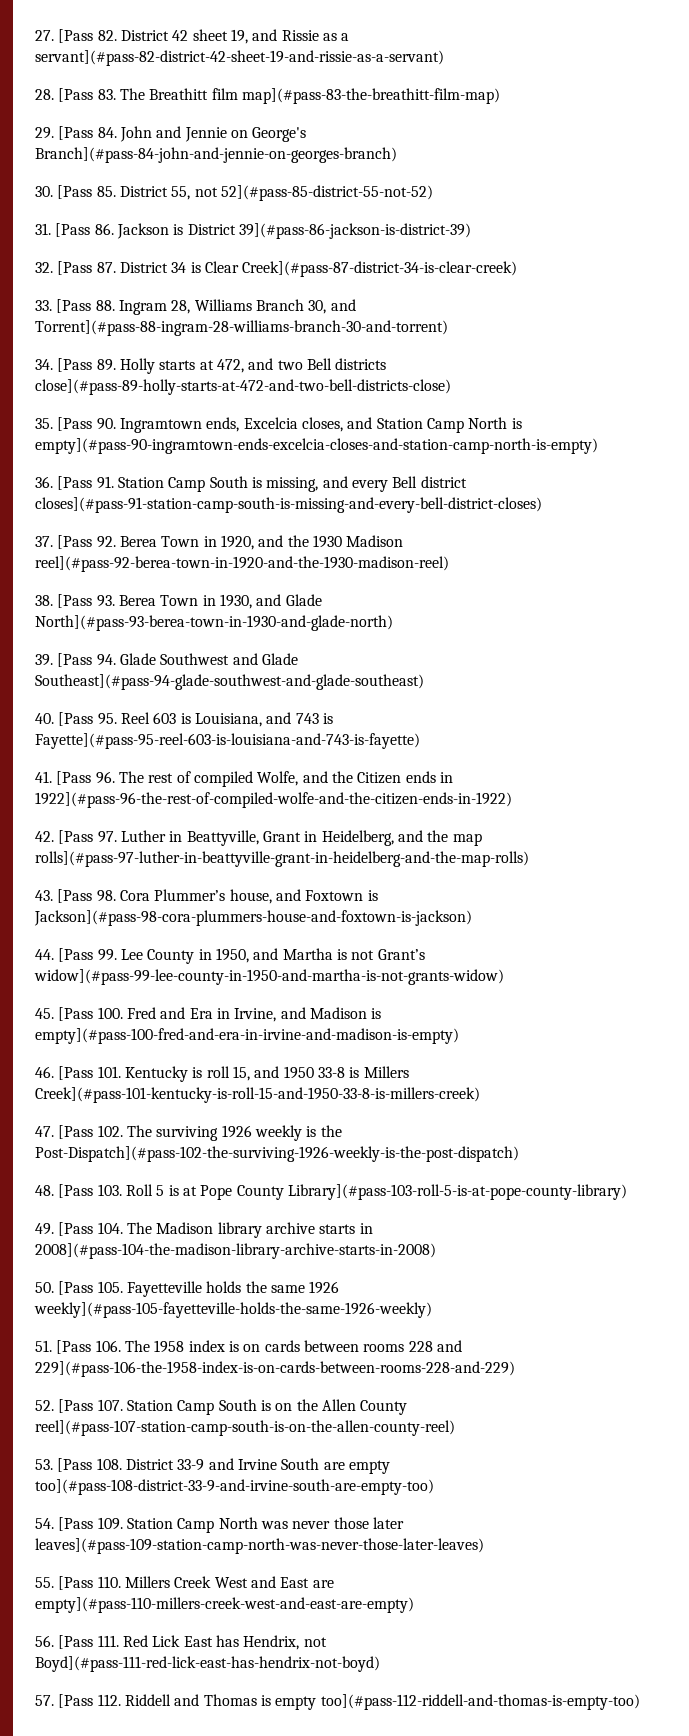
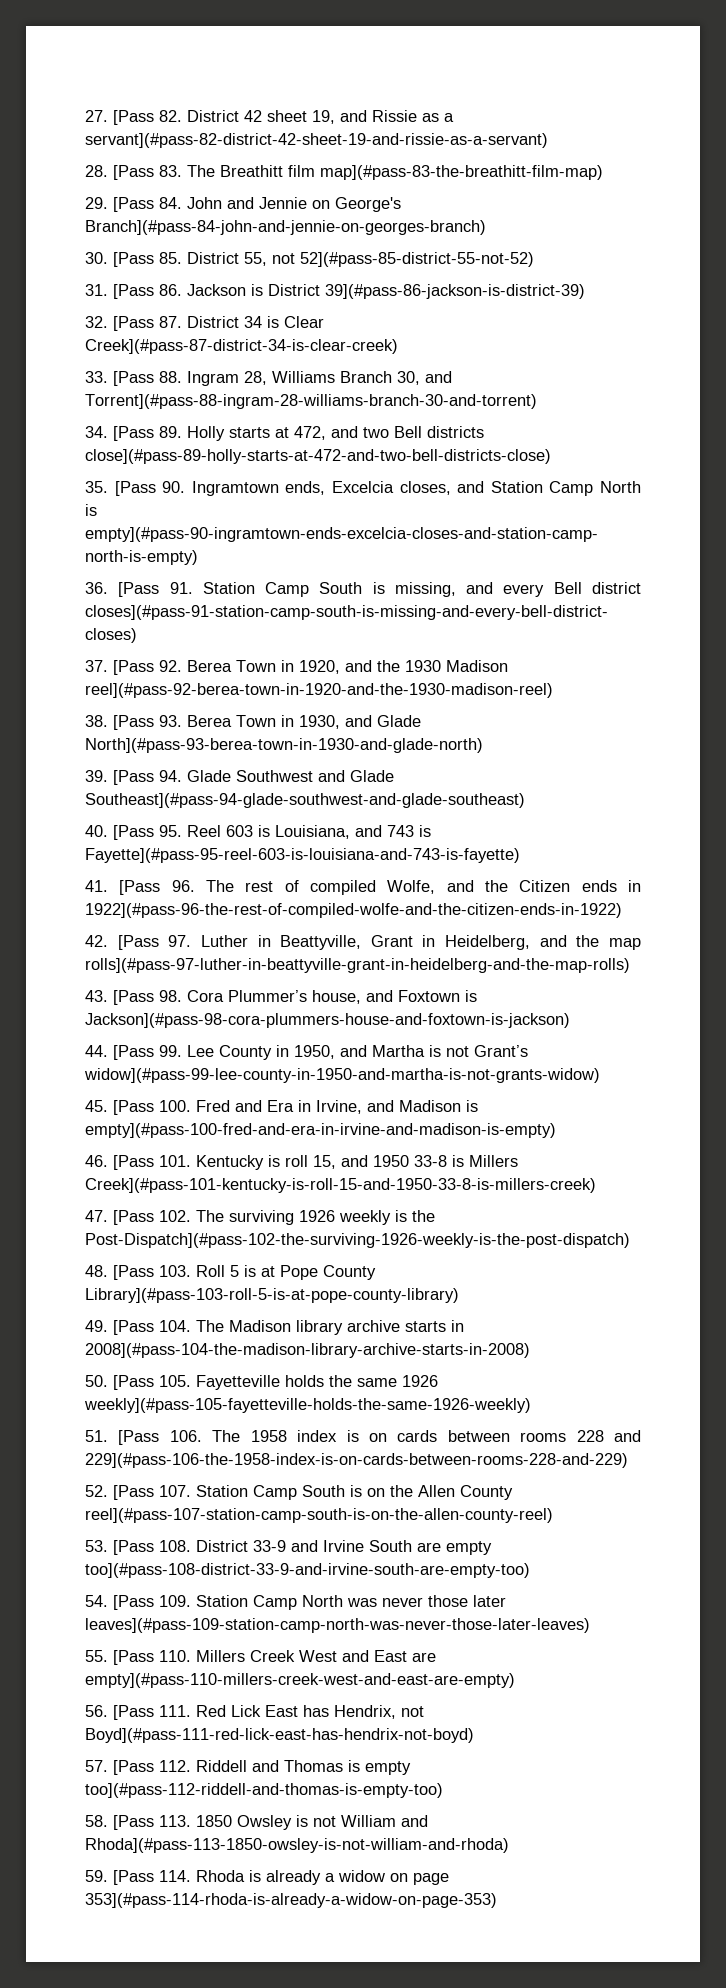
+ 58. [Pass 113. 1850 Owsley is not William and Rhoda](#pass-113-1850-owsley-is-not-william-and-rhoda)
+ 59. [Pass 114. Rhoda is already a widow on page 353](#pass-114-rhoda-is-already-a-widow-on-page-353)

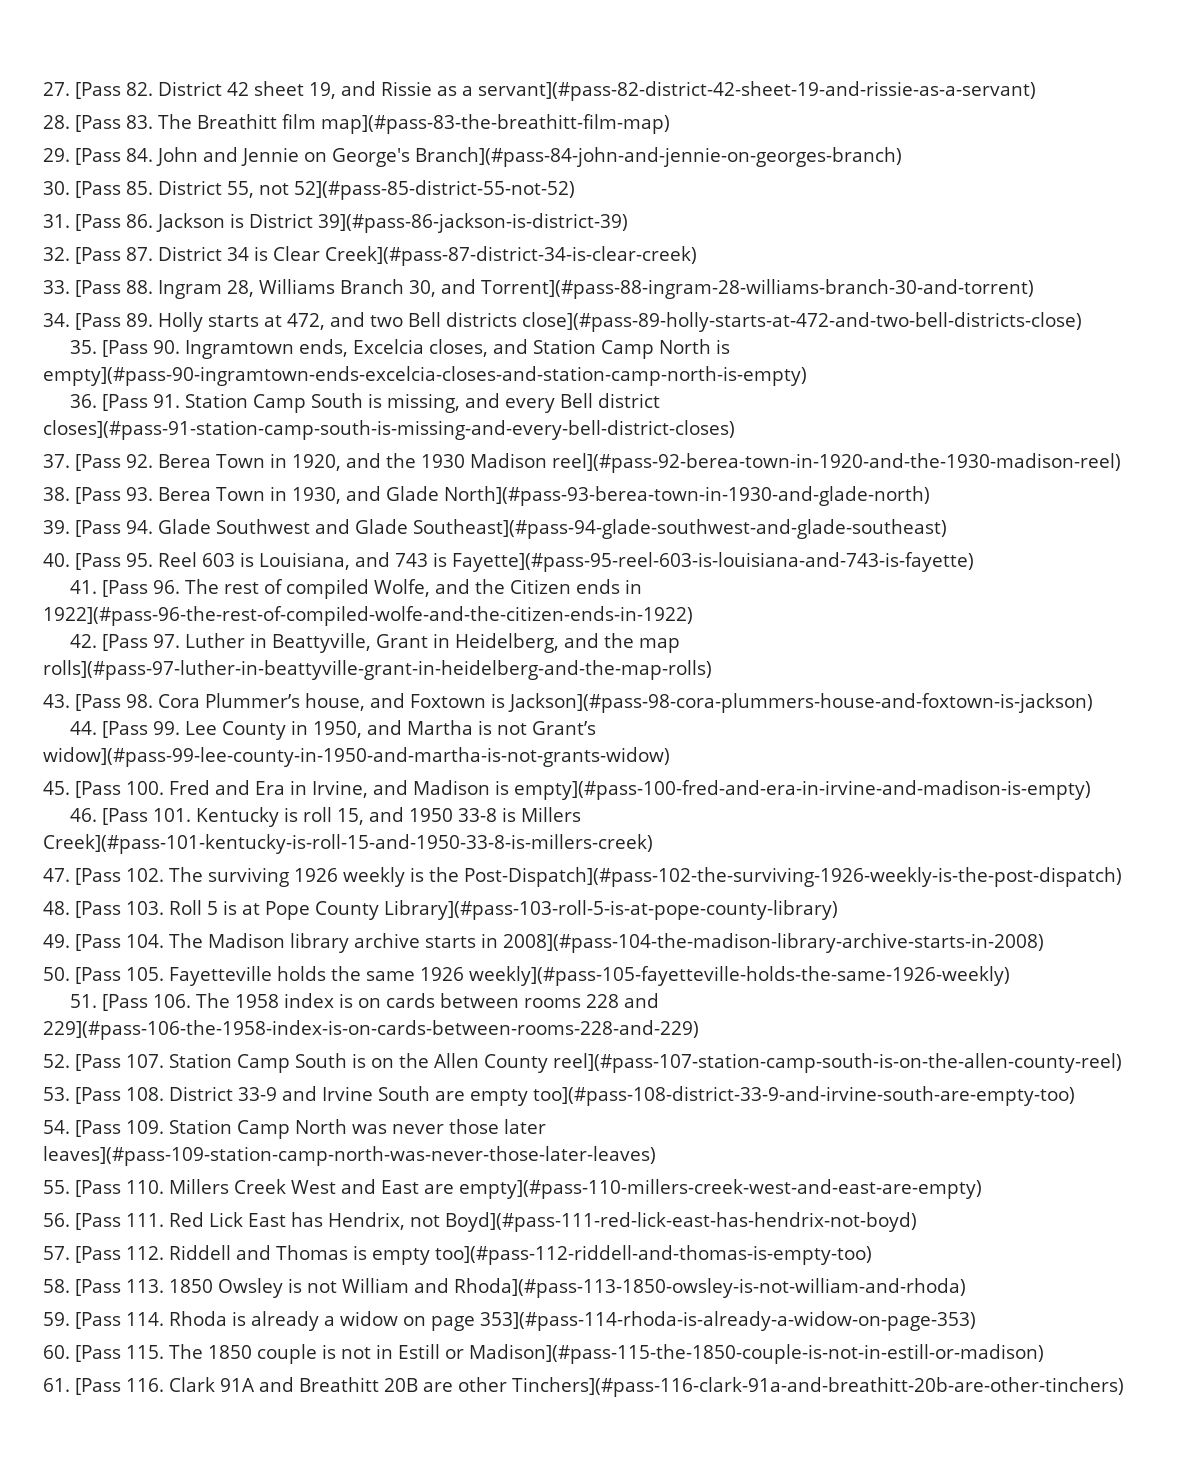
+ 60. [Pass 115. The 1850 couple is not in Estill or Madison](#pass-115-the-1850-couple-is-not-in-estill-or-madison)
+ 61. [Pass 116. Clark 91A and Breathitt 20B are other Tinchers](#pass-116-clark-91a-and-breathitt-20b-are-other-tinchers)

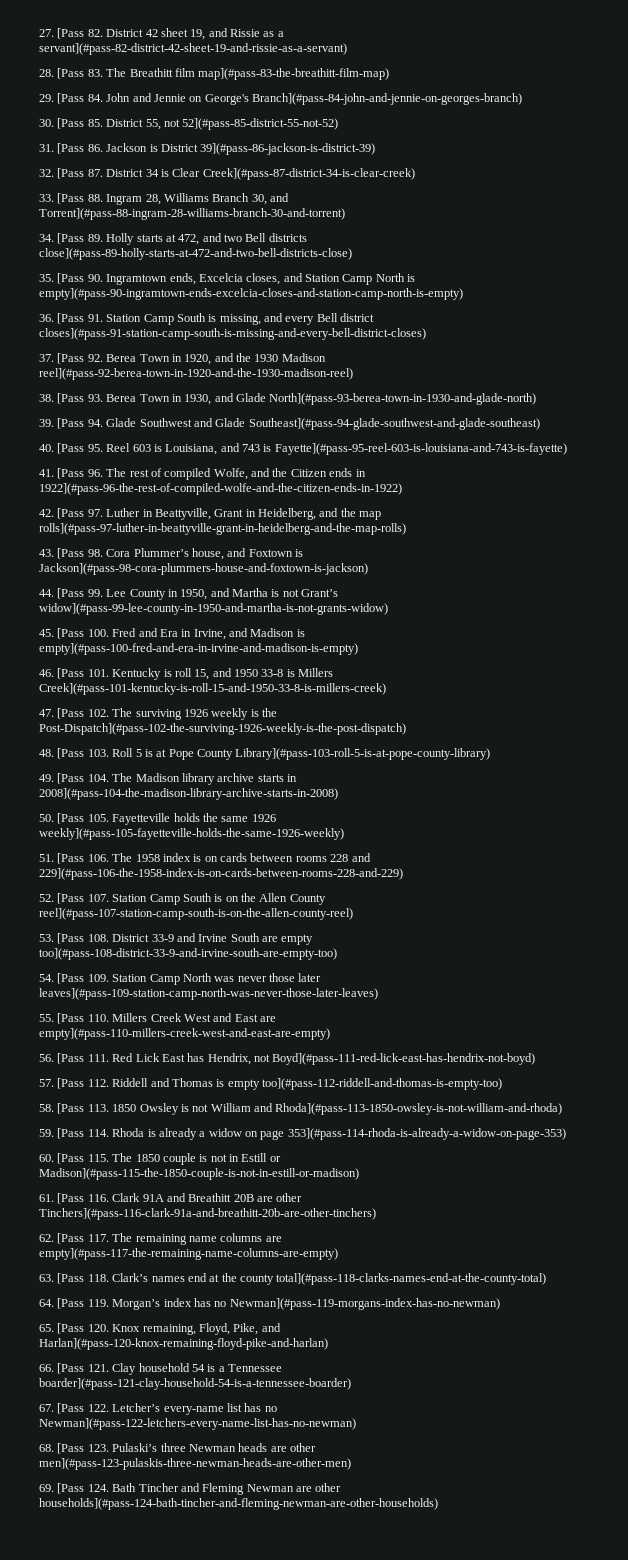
+ 62. [Pass 117. The remaining name columns are empty](#pass-117-the-remaining-name-columns-are-empty)
+ 63. [Pass 118. Clark’s names end at the county total](#pass-118-clarks-names-end-at-the-county-total)
+ 64. [Pass 119. Morgan’s index has no Newman](#pass-119-morgans-index-has-no-newman)
+ 65. [Pass 120. Knox remaining, Floyd, Pike, and Harlan](#pass-120-knox-remaining-floyd-pike-and-harlan)
+ 66. [Pass 121. Clay household 54 is a Tennessee boarder](#pass-121-clay-household-54-is-a-tennessee-boarder)
+ 67. [Pass 122. Letcher’s every-name list has no Newman](#pass-122-letchers-every-name-list-has-no-newman)
+ 68. [Pass 123. Pulaski’s three Newman heads are other men](#pass-123-pulaskis-three-newman-heads-are-other-men)
+ 69. [Pass 124. Bath Tincher and Fleming Newman are other households](#pass-124-bath-tincher-and-fleming-newman-are-other-households)

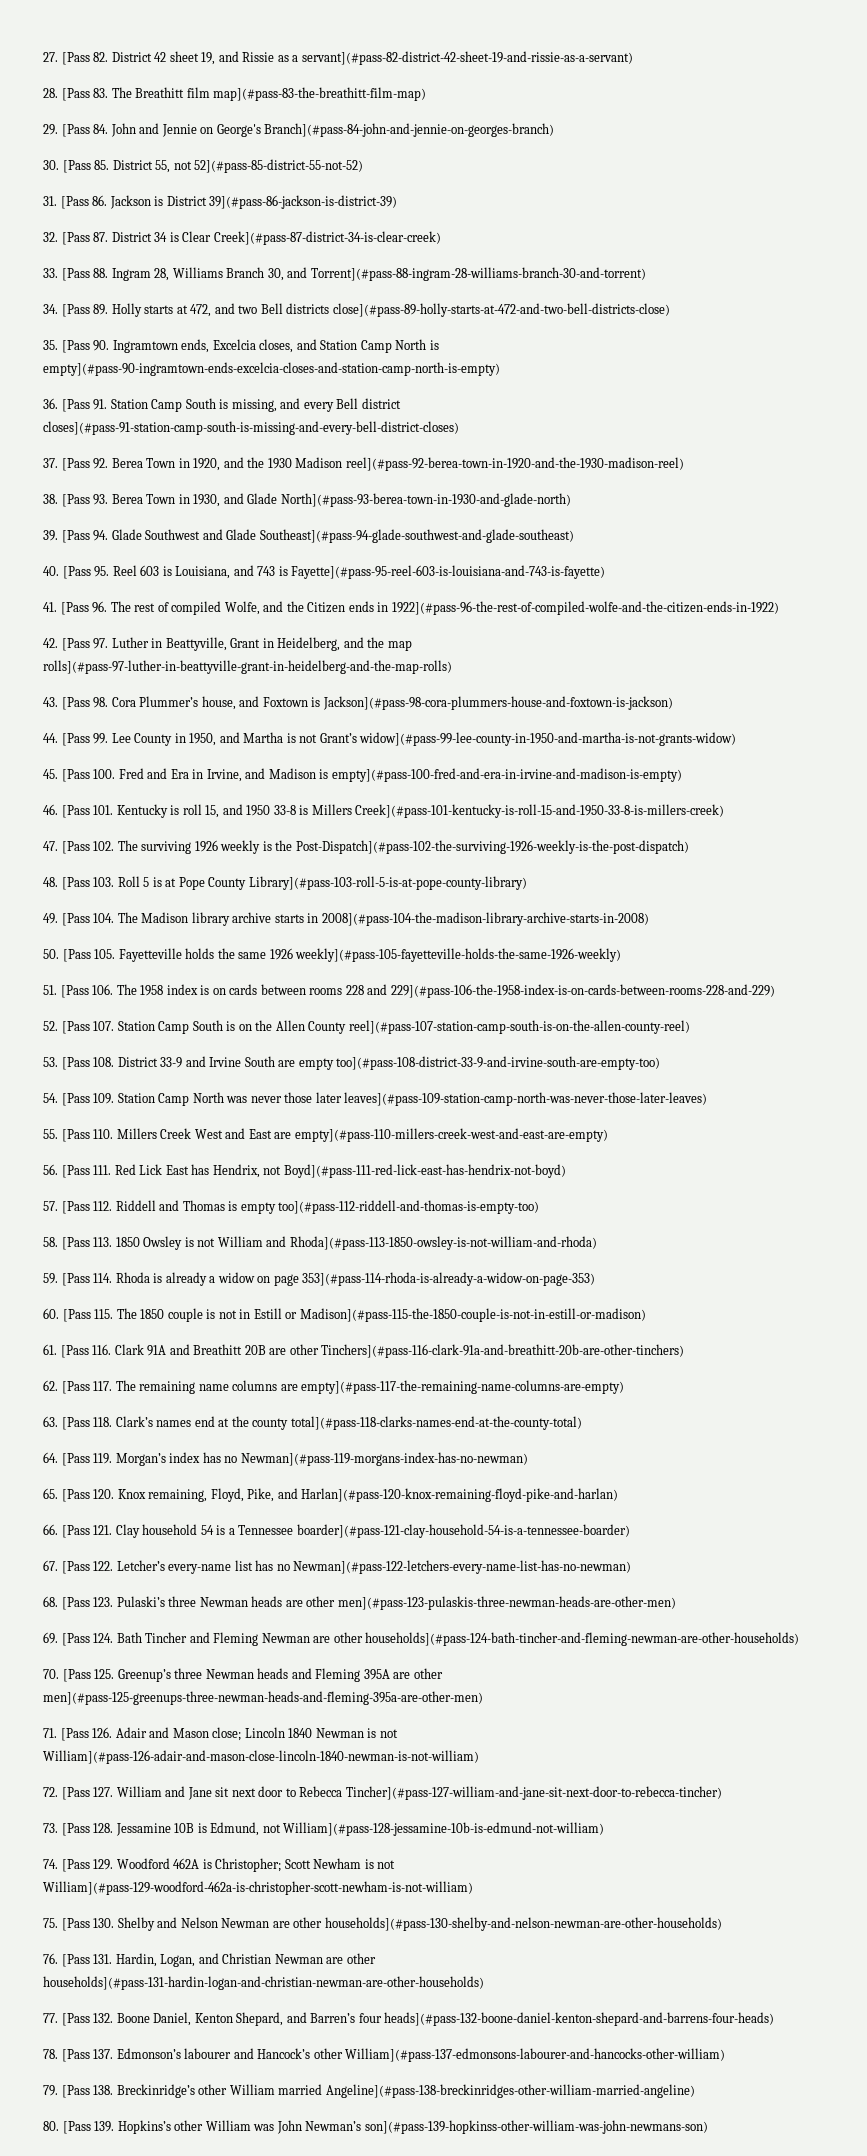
+ 70. [Pass 125. Greenup’s three Newman heads and Fleming 395A are other men](#pass-125-greenups-three-newman-heads-and-fleming-395a-are-other-men)
+ 71. [Pass 126. Adair and Mason close; Lincoln 1840 Newman is not William](#pass-126-adair-and-mason-close-lincoln-1840-newman-is-not-william)
+ 72. [Pass 127. William and Jane sit next door to Rebecca Tincher](#pass-127-william-and-jane-sit-next-door-to-rebecca-tincher)
+ 73. [Pass 128. Jessamine 10B is Edmund, not William](#pass-128-jessamine-10b-is-edmund-not-william)
+ 74. [Pass 129. Woodford 462A is Christopher; Scott Newham is not William](#pass-129-woodford-462a-is-christopher-scott-newham-is-not-william)
+ 75. [Pass 130. Shelby and Nelson Newman are other households](#pass-130-shelby-and-nelson-newman-are-other-households)
+ 76. [Pass 131. Hardin, Logan, and Christian Newman are other households](#pass-131-hardin-logan-and-christian-newman-are-other-households)
+ 77. [Pass 132. Boone Daniel, Kenton Shepard, and Barren’s four heads](#pass-132-boone-daniel-kenton-shepard-and-barrens-four-heads)
+ 78. [Pass 137. Edmonson’s labourer and Hancock’s other William](#pass-137-edmonsons-labourer-and-hancocks-other-william)
+ 79. [Pass 138. Breckinridge’s other William married Angeline](#pass-138-breckinridges-other-william-married-angeline)
+ 80. [Pass 139. Hopkins’s other William was John Newman’s son](#pass-139-hopkinss-other-william-was-john-newmans-son)

